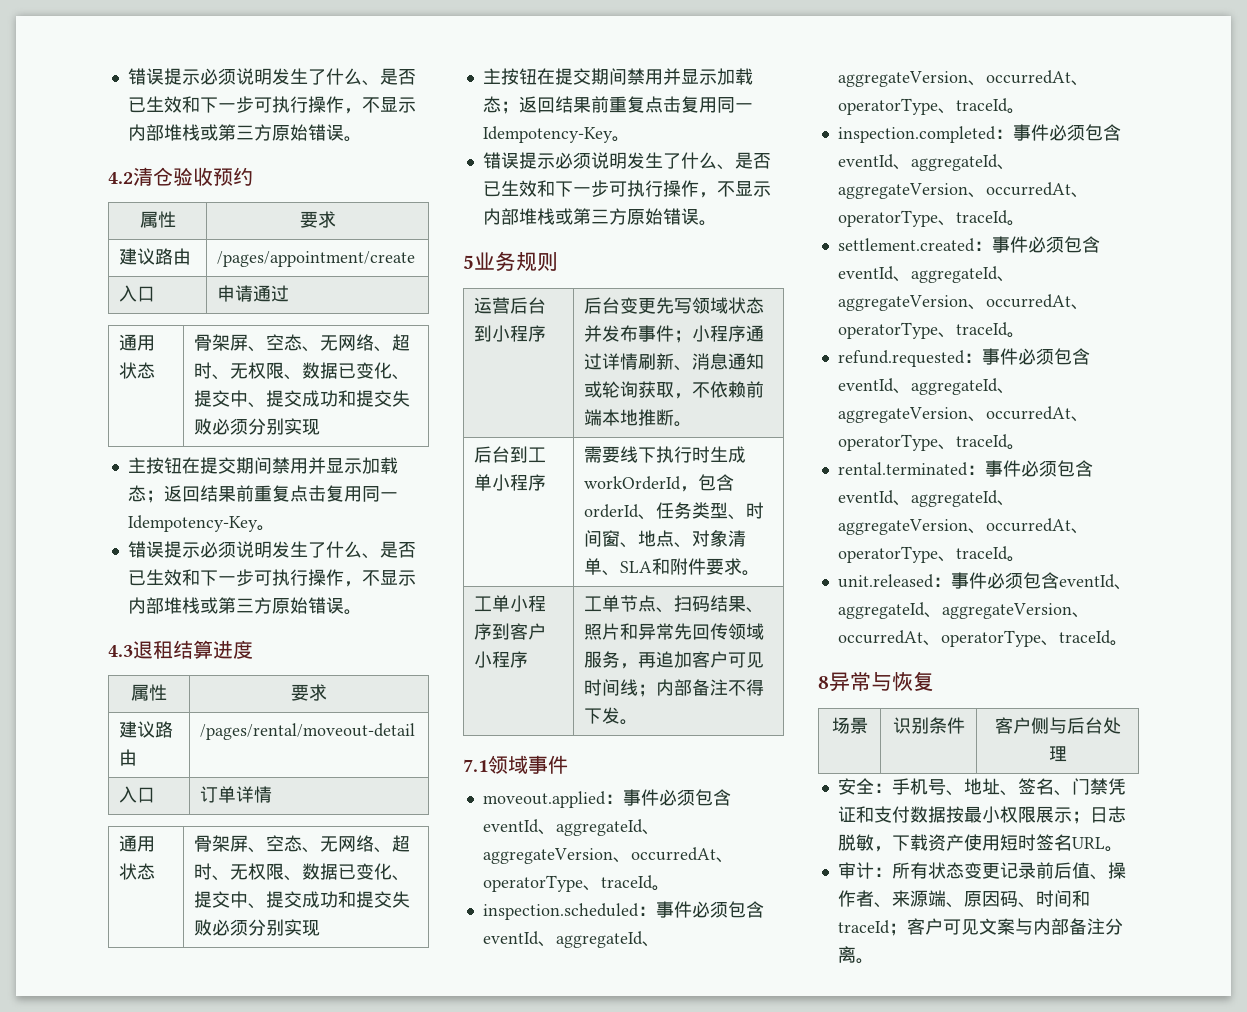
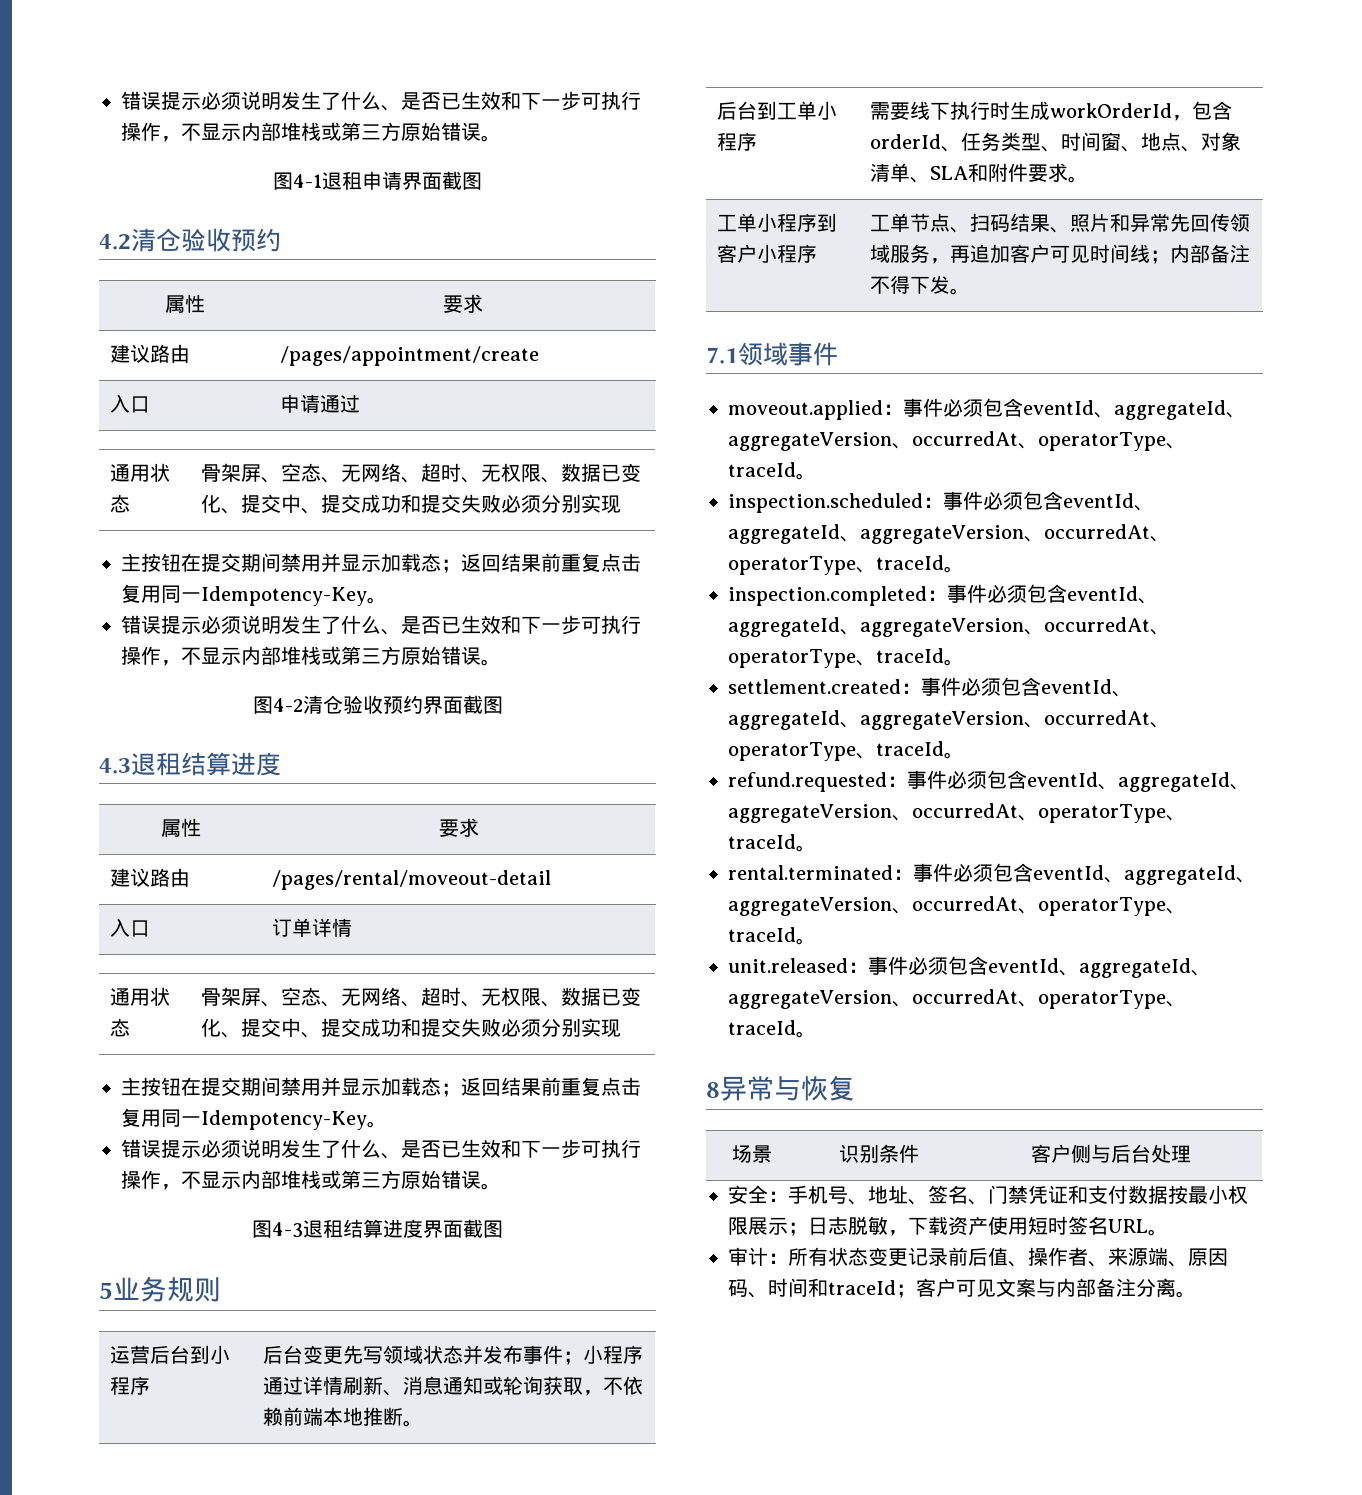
+ 图4-1退租申请界面截图
+ 图4-2清仓验收预约界面截图
+ 图4-3退租结算进度界面截图

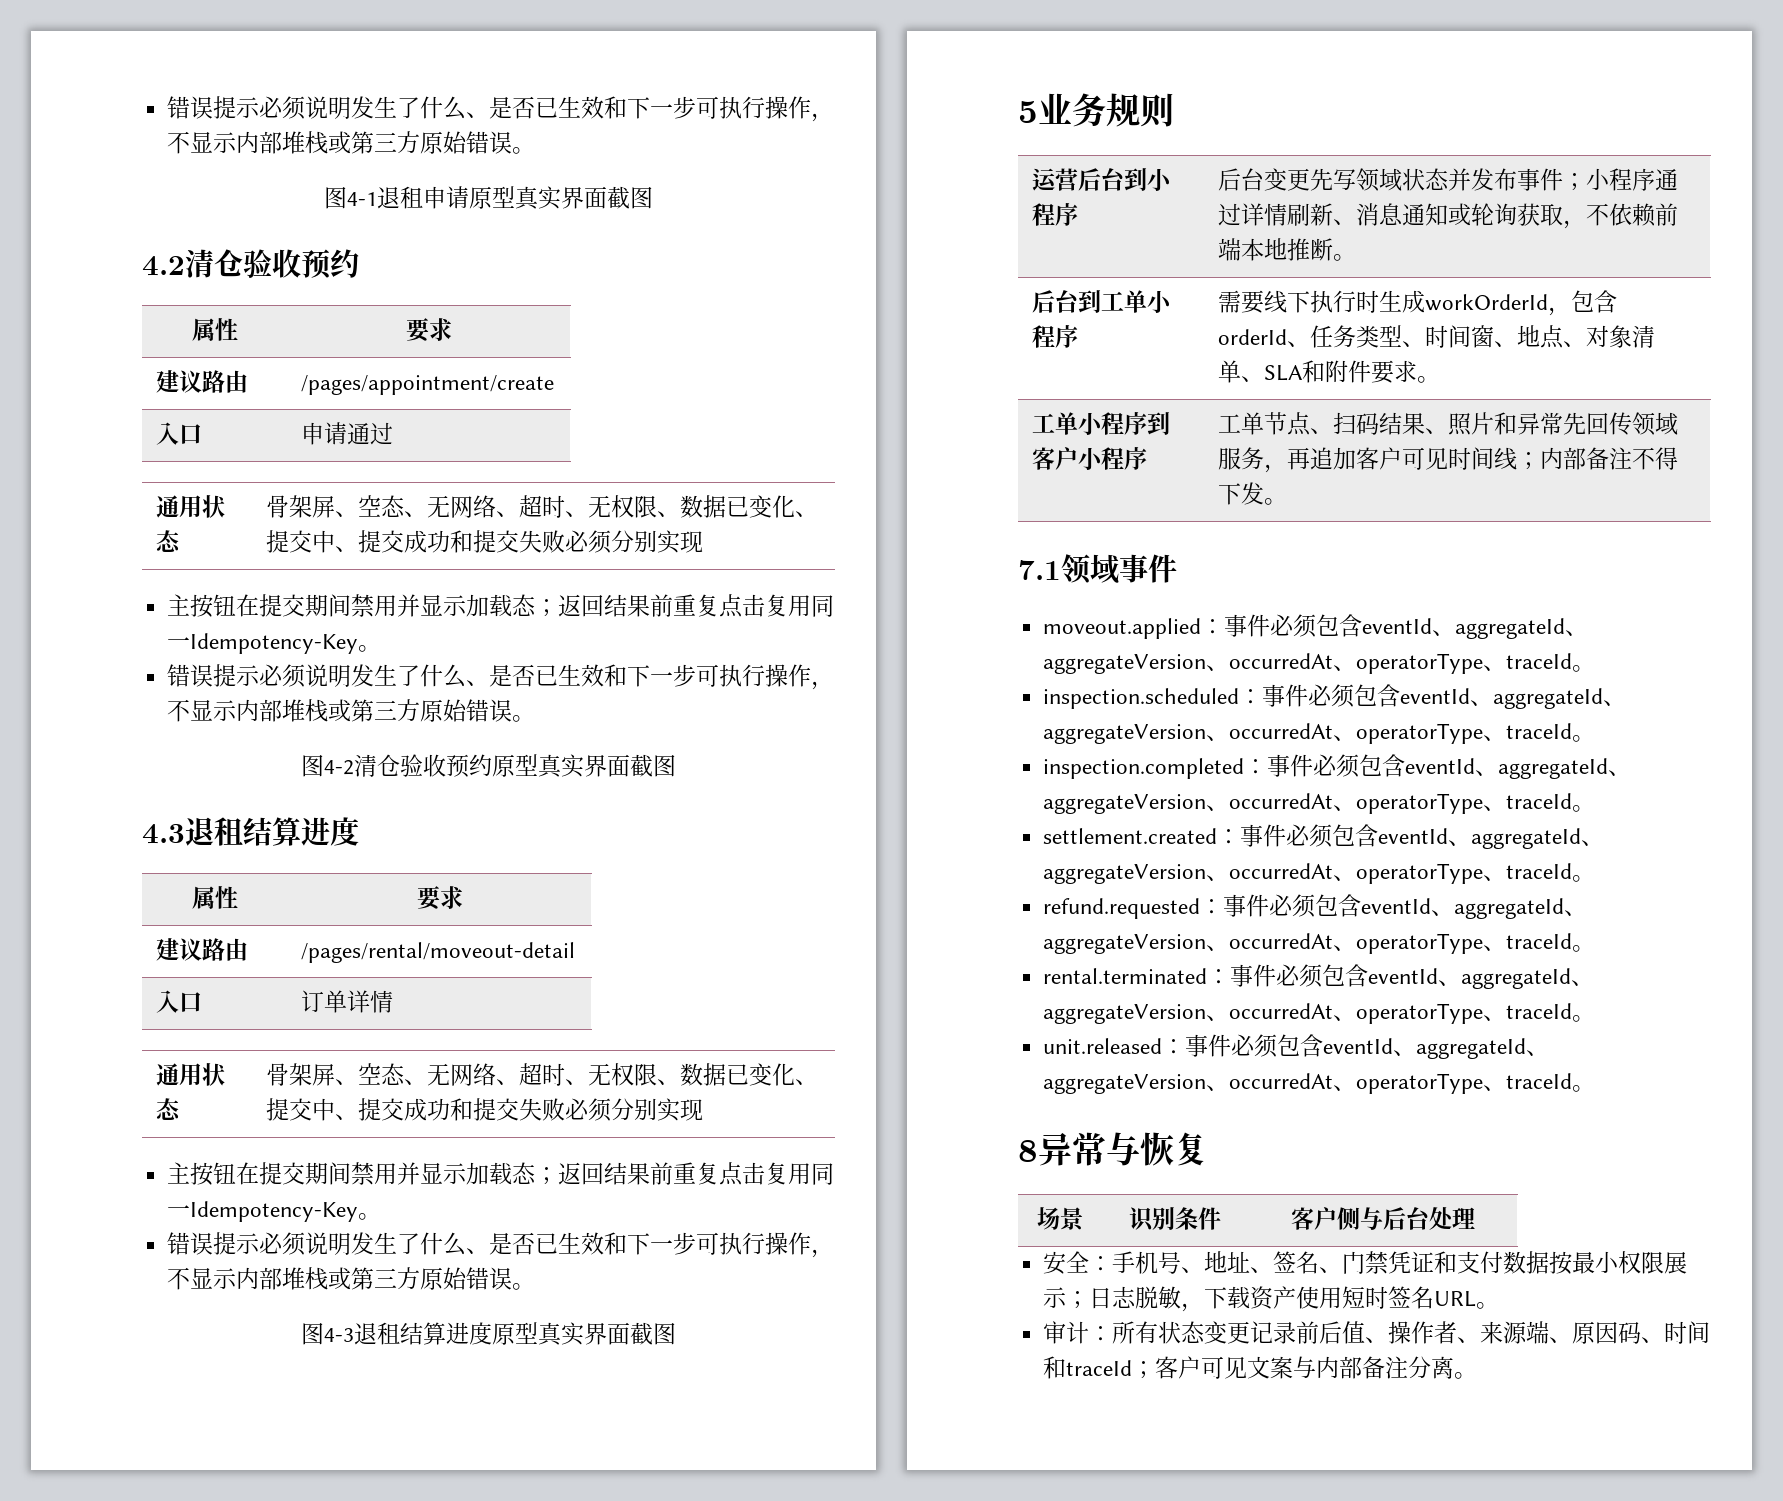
- 图4-1退租申请界面截图
+ 图4-1退租申请原型真实界面截图
- 图4-2清仓验收预约界面截图
+ 图4-2清仓验收预约原型真实界面截图
- 图4-3退租结算进度界面截图
+ 图4-3退租结算进度原型真实界面截图

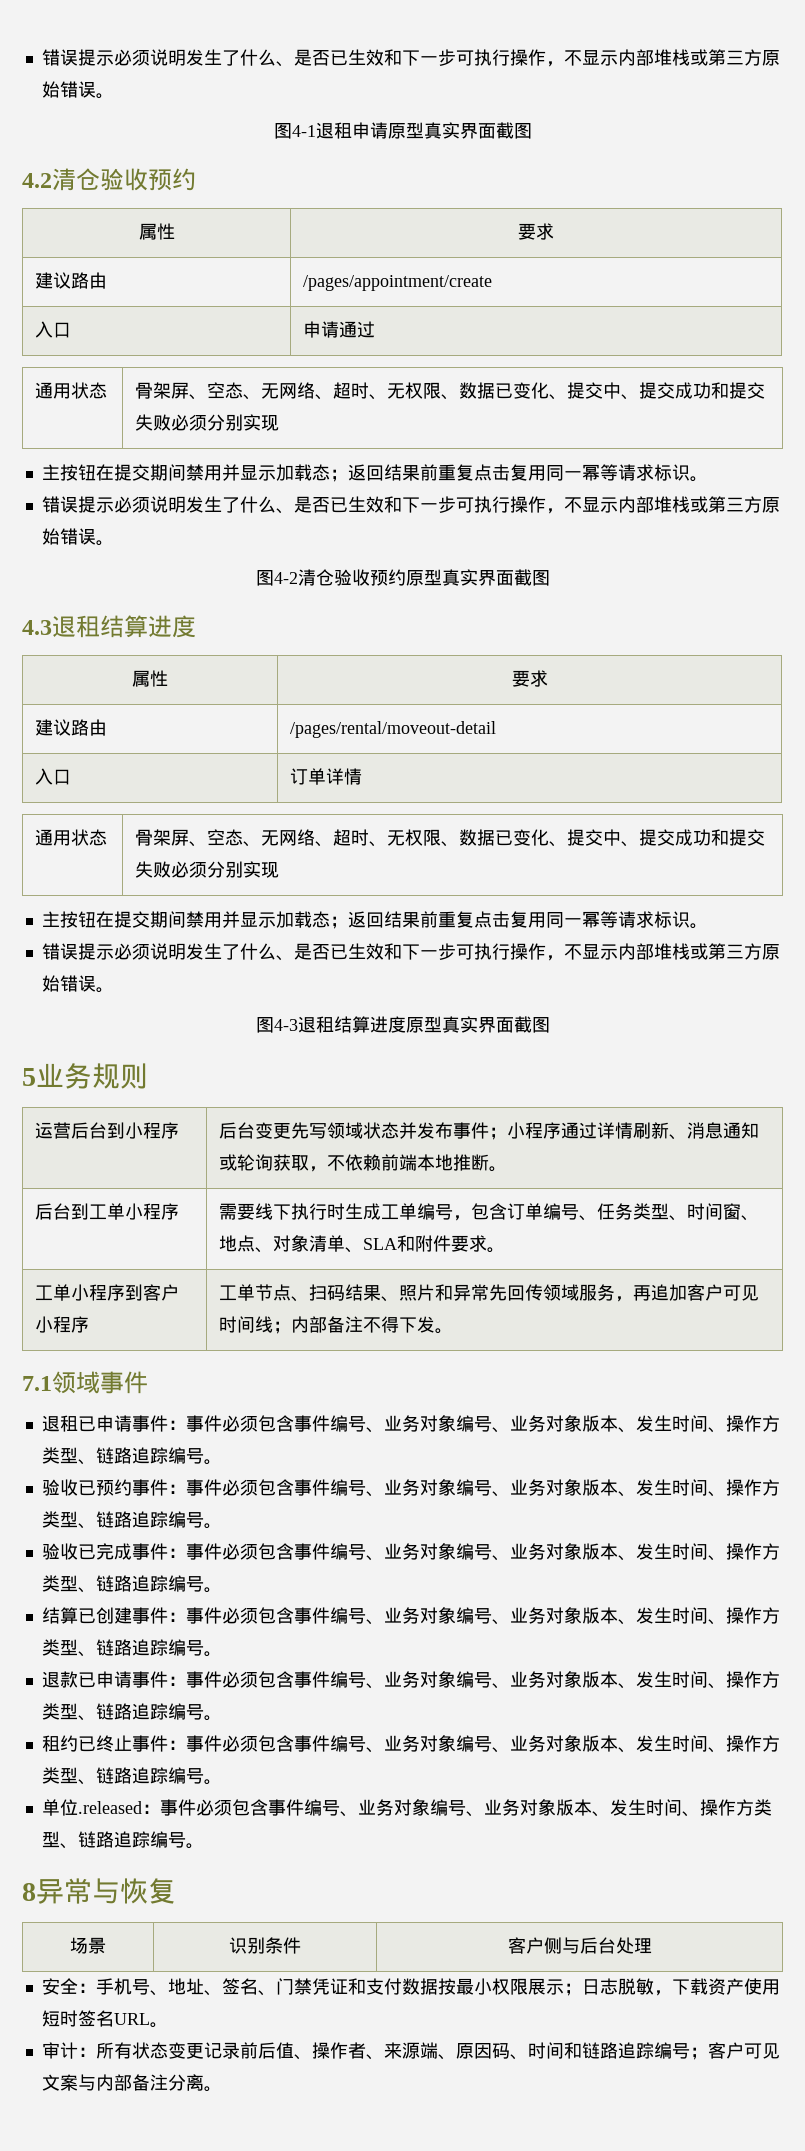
  入口 | 申请通过
  通用状态 | 骨架屏、空态、无网络、超时、无权限、数据已变化、提交中、提交成功和提交失败必须分别实现
- 主按钮在提交期间禁用并显示加载态；返回结果前重复点击复用同一Idempotency-Key。
+ 主按钮在提交期间禁用并显示加载态；返回结果前重复点击复用同一幂等请求标识。
  入口 | 订单详情
  通用状态 | 骨架屏、空态、无网络、超时、无权限、数据已变化、提交中、提交成功和提交失败必须分别实现
- 主按钮在提交期间禁用并显示加载态；返回结果前重复点击复用同一Idempotency-Key。
+ 主按钮在提交期间禁用并显示加载态；返回结果前重复点击复用同一幂等请求标识。
- 后台到工单小程序 | 需要线下执行时生成workOrderId，包含orderId、任务类型、时间窗、地点、对象清单、SLA和附件要求。
+ 后台到工单小程序 | 需要线下执行时生成工单编号，包含订单编号、任务类型、时间窗、地点、对象清单、SLA和附件要求。
- moveout.applied：事件必须包含eventId、aggregateId、aggregateVersion、occurredAt、operatorType、traceId。
- inspection.scheduled：事件必须包含eventId、aggregateId、aggregateVersion、occurredAt、operatorType、traceId。
- inspection.completed：事件必须包含eventId、aggregateId、aggregateVersion、occurredAt、operatorType、traceId。
- settlement.created：事件必须包含eventId、aggregateId、aggregateVersion、occurredAt、operatorType、traceId。
- refund.requested：事件必须包含eventId、aggregateId、aggregateVersion、occurredAt、operatorType、traceId。
- rental.terminated：事件必须包含eventId、aggregateId、aggregateVersion、occurredAt、operatorType、traceId。
- unit.released：事件必须包含eventId、aggregateId、aggregateVersion、occurredAt、operatorType、traceId。
+ 退租已申请事件：事件必须包含事件编号、业务对象编号、业务对象版本、发生时间、操作方类型、链路追踪编号。
+ 验收已预约事件：事件必须包含事件编号、业务对象编号、业务对象版本、发生时间、操作方类型、链路追踪编号。
+ 验收已完成事件：事件必须包含事件编号、业务对象编号、业务对象版本、发生时间、操作方类型、链路追踪编号。
+ 结算已创建事件：事件必须包含事件编号、业务对象编号、业务对象版本、发生时间、操作方类型、链路追踪编号。
+ 退款已申请事件：事件必须包含事件编号、业务对象编号、业务对象版本、发生时间、操作方类型、链路追踪编号。
+ 租约已终止事件：事件必须包含事件编号、业务对象编号、业务对象版本、发生时间、操作方类型、链路追踪编号。
+ 单位.released：事件必须包含事件编号、业务对象编号、业务对象版本、发生时间、操作方类型、链路追踪编号。
- 审计：所有状态变更记录前后值、操作者、来源端、原因码、时间和traceId；客户可见文案与内部备注分离。
+ 审计：所有状态变更记录前后值、操作者、来源端、原因码、时间和链路追踪编号；客户可见文案与内部备注分离。

